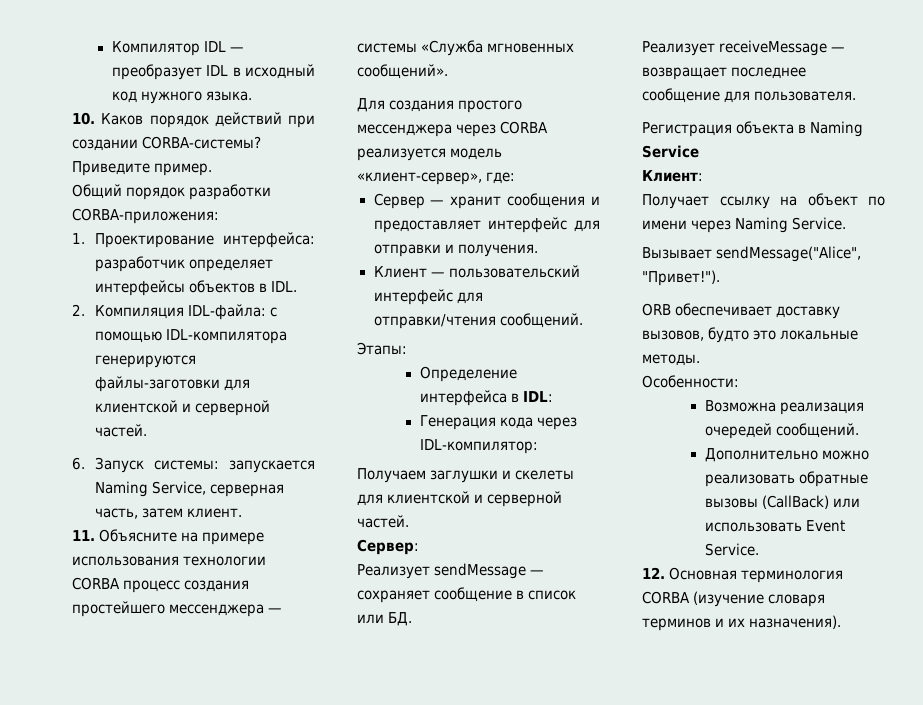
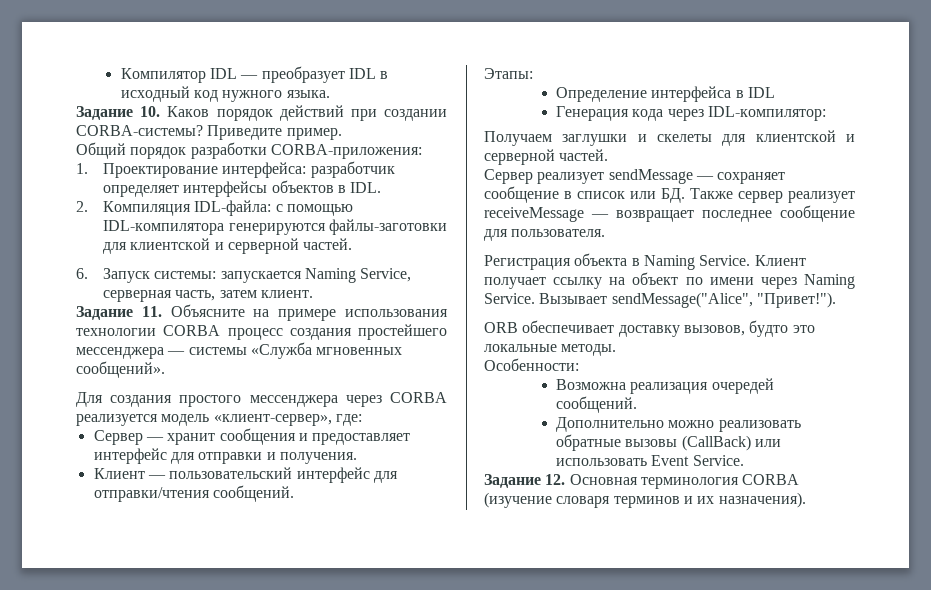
- 10. Каков порядок действий при создании CORBA-системы?
+ Задание 10. Каков порядок действий при создании CORBA-системы?
- 11. Объясните на примере использования технологии CORBA процесс создания простейшего мессенджера — системы «Служба мгновенных сообщений».
+ Задание 11. Объясните на примере использования технологии CORBA процесс создания простейшего мессенджера — системы «Служба мгновенных сообщений».
- Определение интерфейса в IDL:
+ Определение интерфейса в IDL
- Сервер:
- Реализует sendMessage — сохраняет сообщение в список или БД.
- Реализует receiveMessage — возвращает последнее сообщение для пользователя.
+ Сервер реализует sendMessage — сохраняет сообщение в список или БД. Также сервер реализует receiveMessage — возвращает последнее сообщение для пользователя.
- Регистрация объекта в Naming Service
- Клиент:
- Получает ссылку на объект по имени через Naming Service.
- Вызывает sendMessage("Alice", "Привет!").
+ Регистрация объекта в Naming Service. Клиент получает ссылку на объект по имени через Naming Service. Вызывает sendMessage("Alice", "Привет!").
- 12. Основная терминология CORBA (изучение словаря терминов и их назначения).
+ Задание 12. Основная терминология CORBA (изучение словаря терминов и их назначения).

